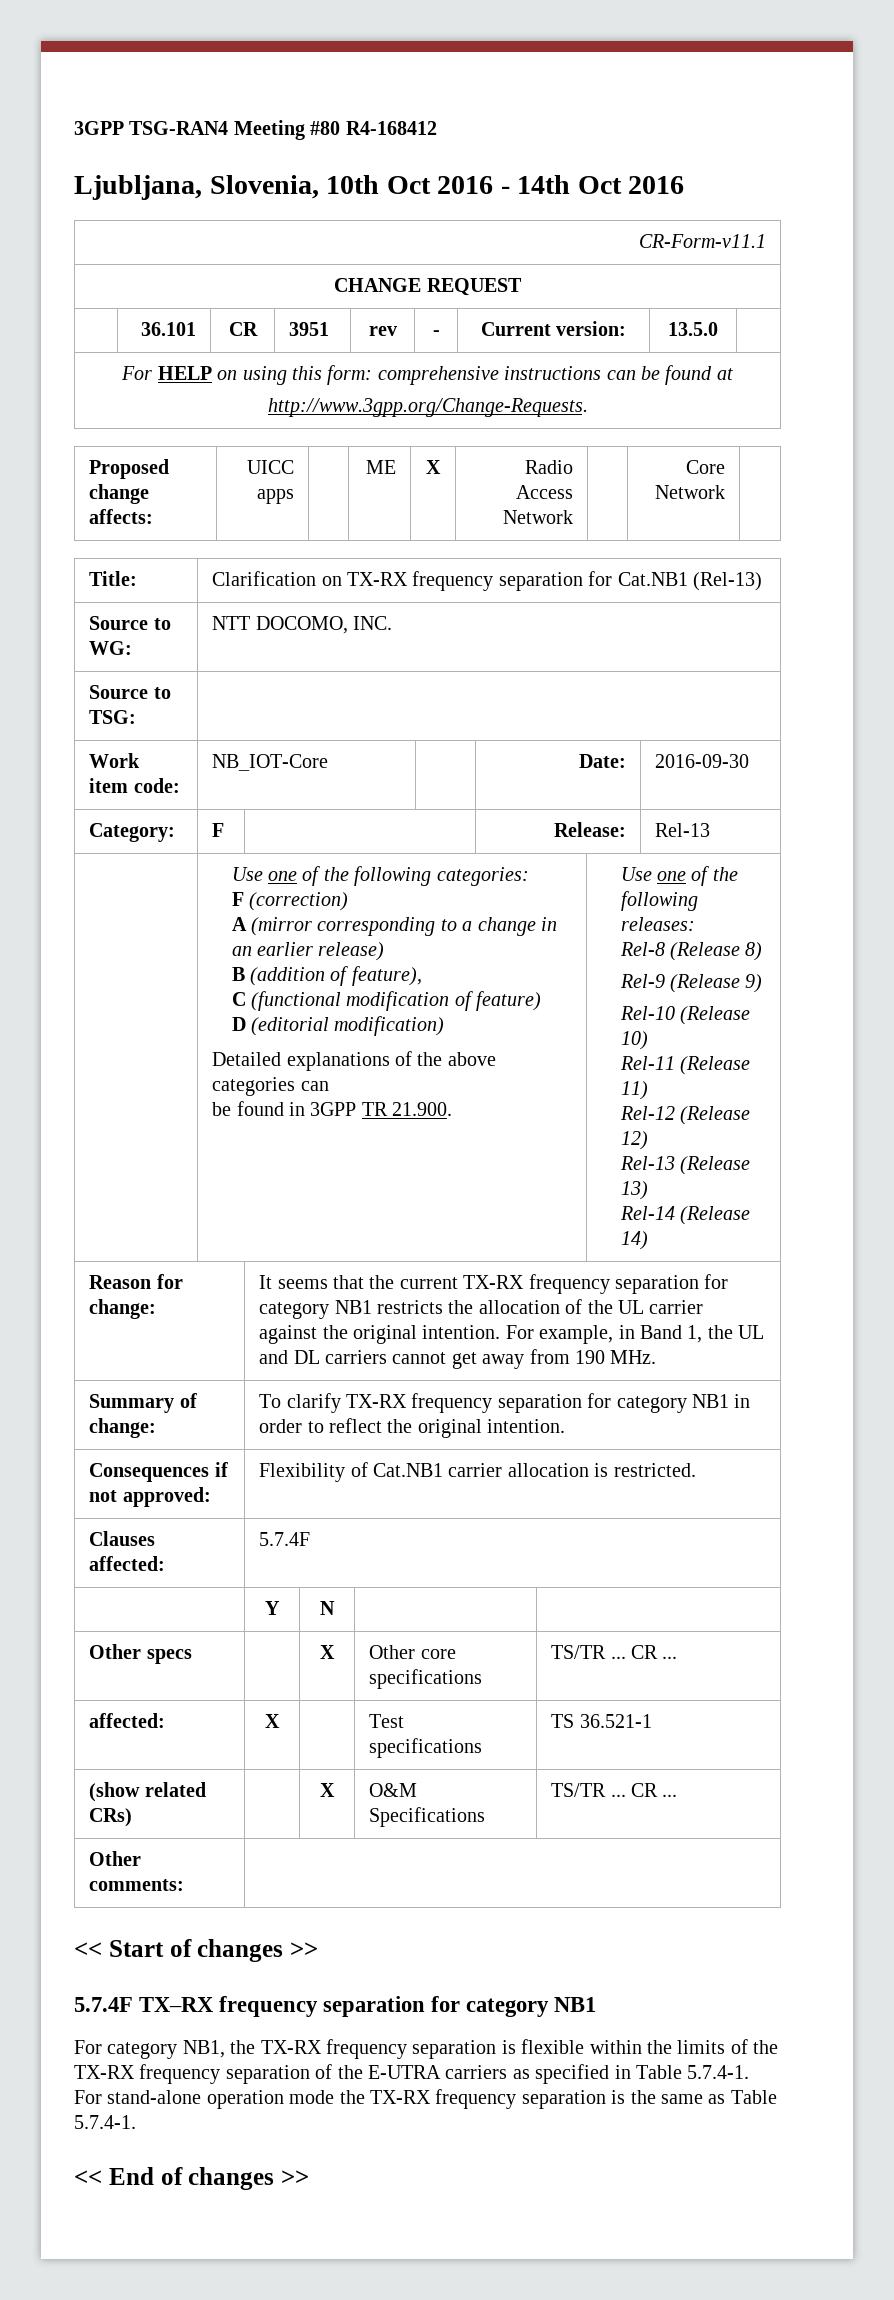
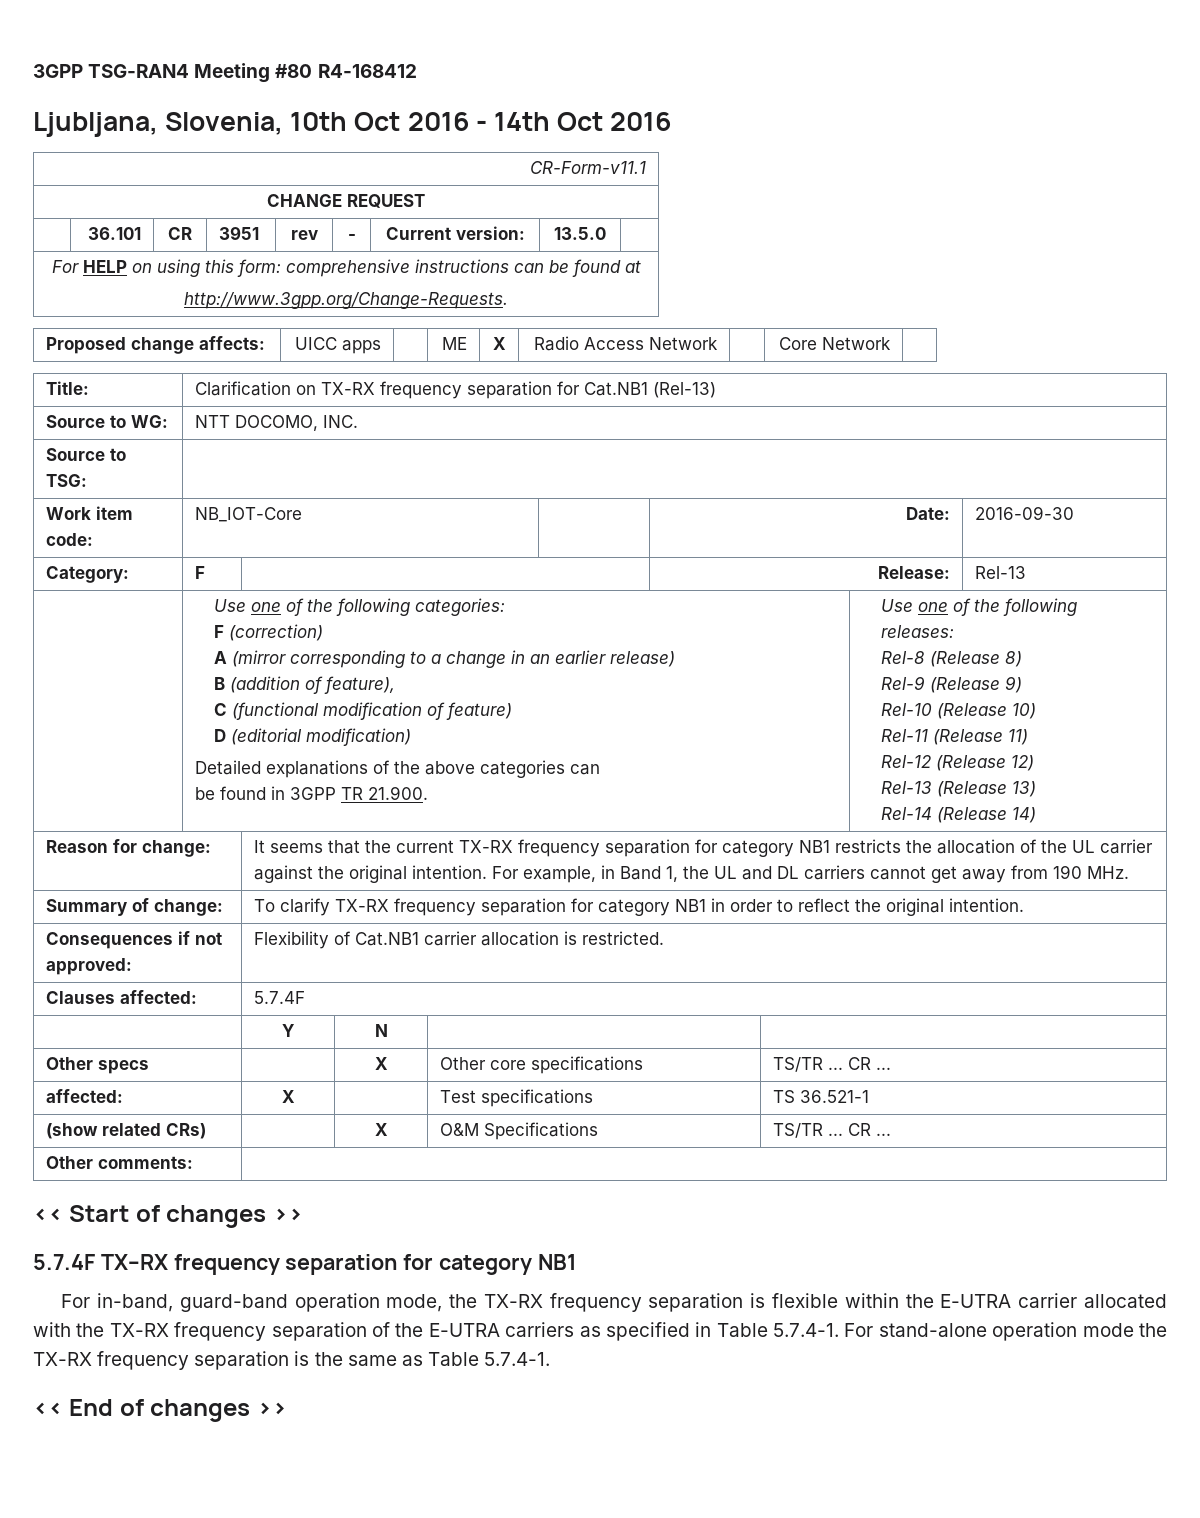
- For category NB1, the TX-RX frequency separation is flexible within the limits of the TX-RX frequency separation of the E-UTRA carriers as specified in Table 5.7.4-1. For stand-alone operation mode the TX-RX frequency separation is the same as Table 5.7.4-1.
+ For in-band, guard-band operation mode, the TX-RX frequency separation is flexible within the E-UTRA carrier allocated with the TX-RX frequency separation of the E-UTRA carriers as specified in Table 5.7.4-1. For stand-alone operation mode the TX-RX frequency separation is the same as Table 5.7.4-1.

